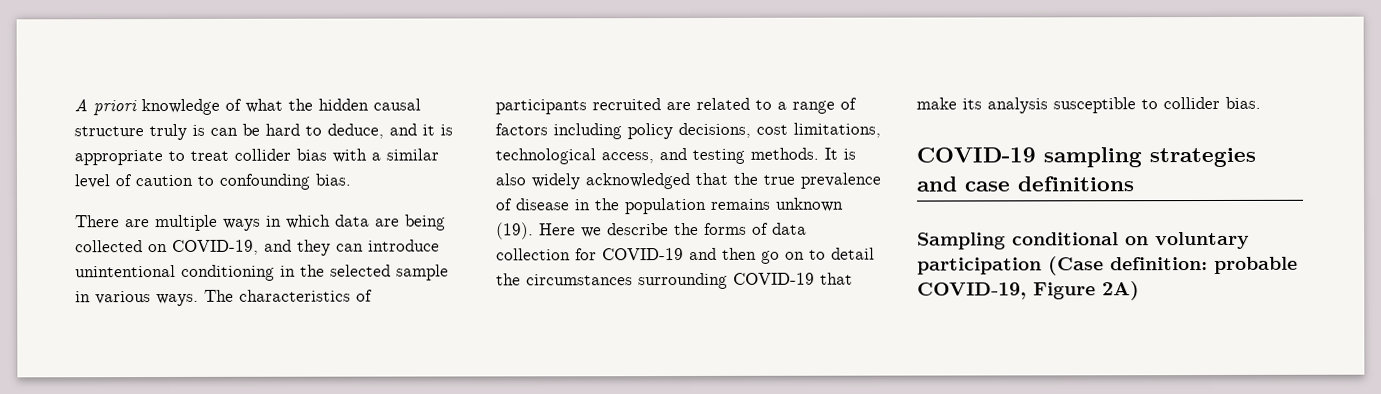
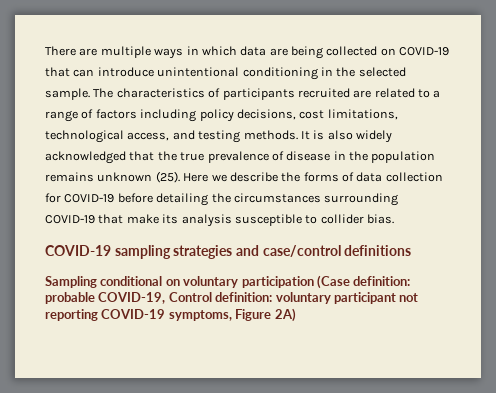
- A priori knowledge of what the hidden causal structure truly is can be hard to deduce, and it is appropriate to treat collider bias with a similar level of caution to confounding bias.
- There are multiple ways in which data are being collected on COVID-19, and they can introduce unintentional conditioning in the selected sample in various ways.
+ There are multiple ways in which data are being collected on COVID-19 that can introduce unintentional conditioning in the selected sample.
- It is also widely acknowledged that the true prevalence of disease in the population remains unknown (19).
+ It is also widely acknowledged that the true prevalence of disease in the population remains unknown (25).
- Here we describe the forms of data collection for COVID-19 and then go on to detail the circumstances surrounding COVID-19 that make its analysis susceptible to collider bias.
+ Here we describe the forms of data collection for COVID-19 before detailing the circumstances surrounding COVID-19 that make its analysis susceptible to collider bias.
- COVID-19 sampling strategies and case definitions
+ COVID-19 sampling strategies and case/control definitions
- Sampling conditional on voluntary participation (Case definition: probable COVID-19, Figure 2A)
+ Sampling conditional on voluntary participation (Case definition: probable COVID-19, Control definition: voluntary participant not reporting COVID-19 symptoms, Figure 2A)

